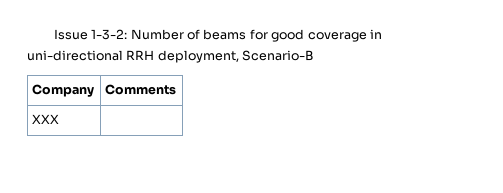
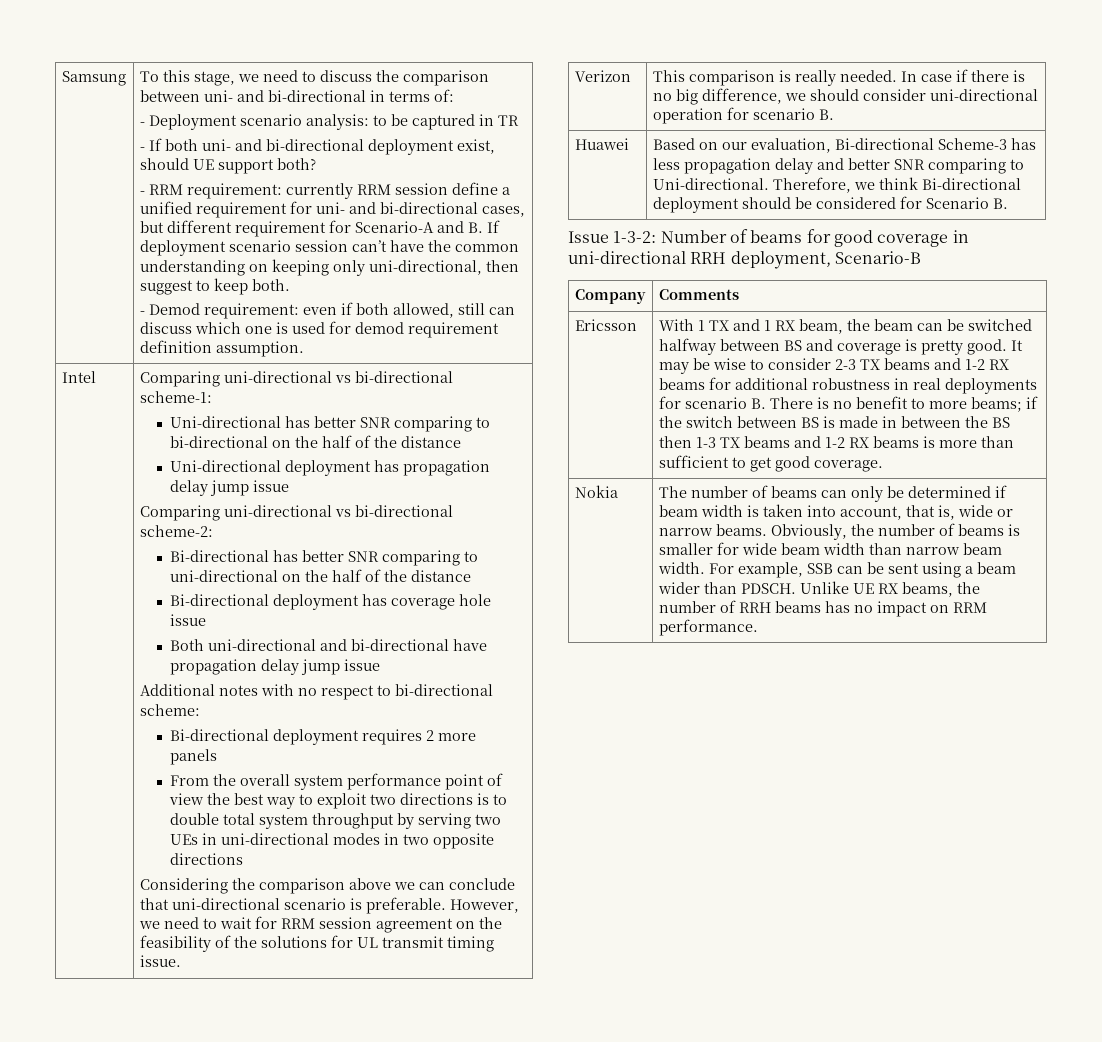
+ Samsung | To this stage, we need to discuss the comparison between uni- and bi-directional in terms of:
+ - Deployment scenario analysis: to be captured in TR
+ - If both uni- and bi-directional deployment exist, should UE support both?
+ - RRM requirement: currently RRM session define a unified requirement for uni- and bi-directional cases, but different requirement for Scenario-A and B. If deployment scenario session can’t have the common understanding on keeping only uni-directional, then suggest to keep both.
+ - Demod requirement: even if both allowed, still can discuss which one is used for demod requirement definition assumption.
+ Intel | Comparing uni-directional vs bi-directional scheme-1:
+ Uni-directional has better SNR comparing to bi-directional on the half of the distance
+ Uni-directional deployment has propagation delay jump issue
+ Comparing uni-directional vs bi-directional scheme-2:
+ Bi-directional has better SNR comparing to uni-directional on the half of the distance
+ Bi-directional deployment has coverage hole issue
+ Both uni-directional and bi-directional have propagation delay jump issue
+ Additional notes with no respect to bi-directional scheme:
+ Bi-directional deployment requires 2 more panels
+ From the overall system performance point of view the best way to exploit two directions is to double total system throughput by serving two UEs in uni-directional modes in two opposite directions
+ Considering the comparison above we can conclude that uni-directional scenario is preferable. However, we need to wait for RRM session agreement on the feasibility of the solutions for UL transmit timing issue.
+ Verizon | This comparison is really needed. In case if there is no big difference, we should consider uni-directional operation for scenario B.
+ Huawei | Based on our evaluation, Bi-directional Scheme-3 has less propagation delay and better SNR comparing to Uni-directional. Therefore, we think Bi-directional deployment should be considered for Scenario B.
- XXX
+ Ericsson | With 1 TX and 1 RX beam, the beam can be switched halfway between BS and coverage is pretty good. It may be wise to consider 2-3 TX beams and 1-2 RX beams for additional robustness in real deployments for scenario B. There is no benefit to more beams; if the switch between BS is made in between the BS then 1-3 TX beams and 1-2 RX beams is more than sufficient to get good coverage.
+ Nokia | The number of beams can only be determined if beam width is taken into account, that is, wide or narrow beams. Obviously, the number of beams is smaller for wide beam width than narrow beam width. For example, SSB can be sent using a beam wider than PDSCH. Unlike UE RX beams, the number of RRH beams has no impact on RRM performance.

